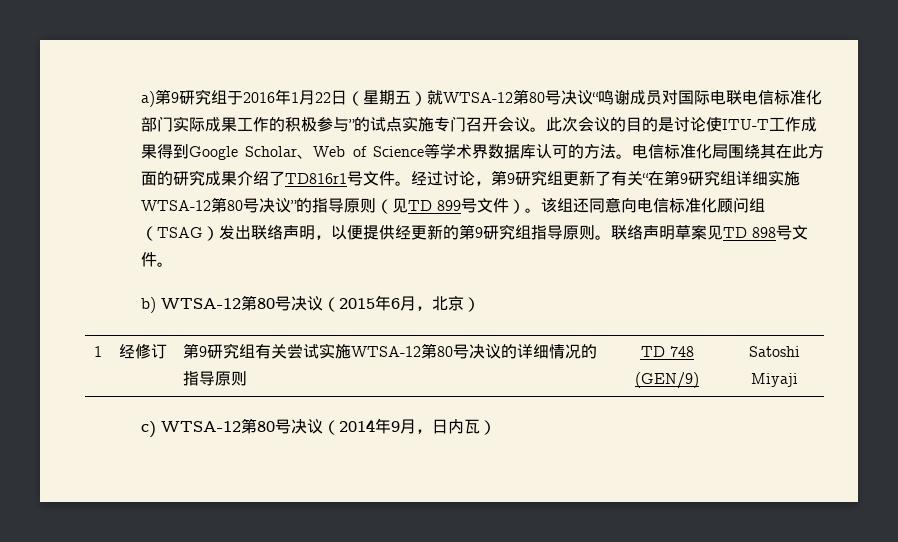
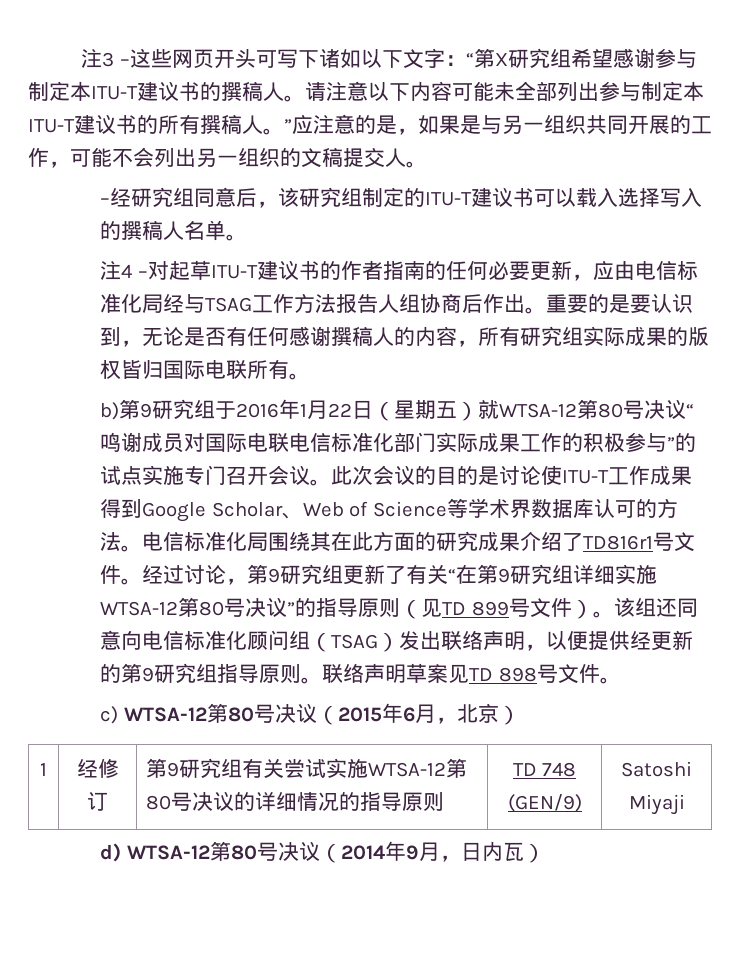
- a)第9研究组于2016年1月22日（星期五）就WTSA-12第80号决议“鸣谢成员对国际电联电信标准化部门实际成果工作的积极参与”的试点实施专门召开会议。
+ 注3 –这些网页开头可写下诸如以下文字：“第X研究组希望感谢参与制定本ITU-T建议书的撰稿人。请注意以下内容可能未全部列出参与制定本ITU-T建议书的所有撰稿人。”应注意的是，如果是与另一组织共同开展的工作，可能不会列出另一组织的文稿提交人。
+ –经研究组同意后，该研究组制定的ITU-T建议书可以载入选择写入的撰稿人名单。
+ 注4 –对起草ITU-T建议书的作者指南的任何必要更新，应由电信标准化局经与TSAG工作方法报告人组协商后作出。重要的是要认识到，无论是否有任何感谢撰稿人的内容，所有研究组实际成果的版权皆归国际电联所有。
+ b)第9研究组于2016年1月22日（星期五）就WTSA-12第80号决议“鸣谢成员对国际电联电信标准化部门实际成果工作的积极参与”的试点实施专门召开会议。
- b) WTSA-12第80号决议（2015年6月，北京）
+ c) WTSA-12第80号决议（2015年6月，北京）
- c) WTSA-12第80号决议（2014年9月，日内瓦）
+ d) WTSA-12第80号决议（2014年9月，日内瓦）

